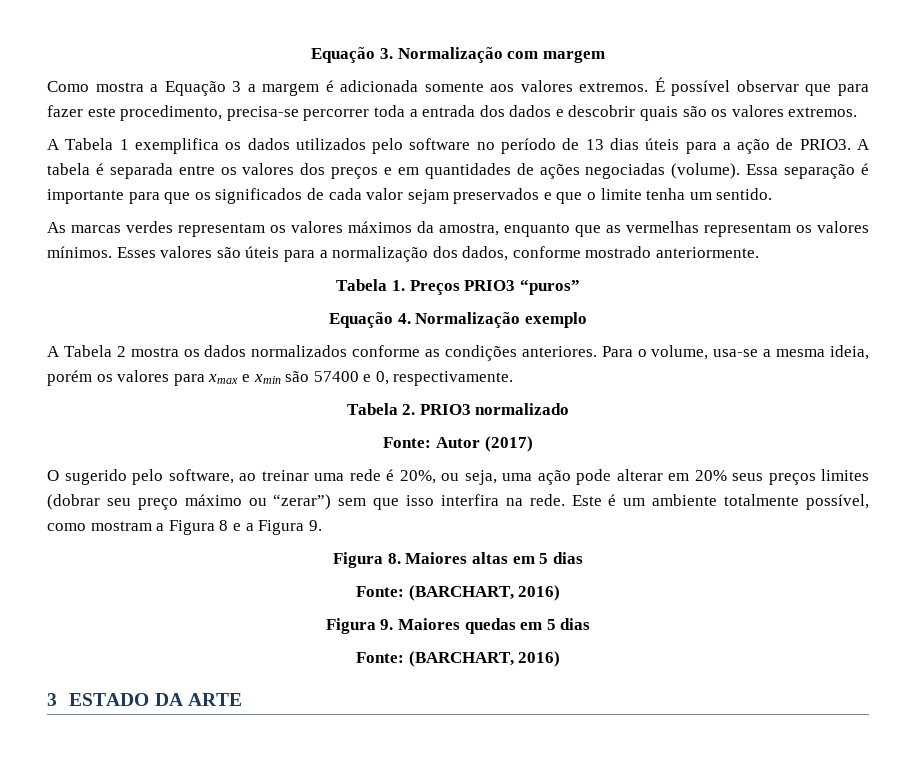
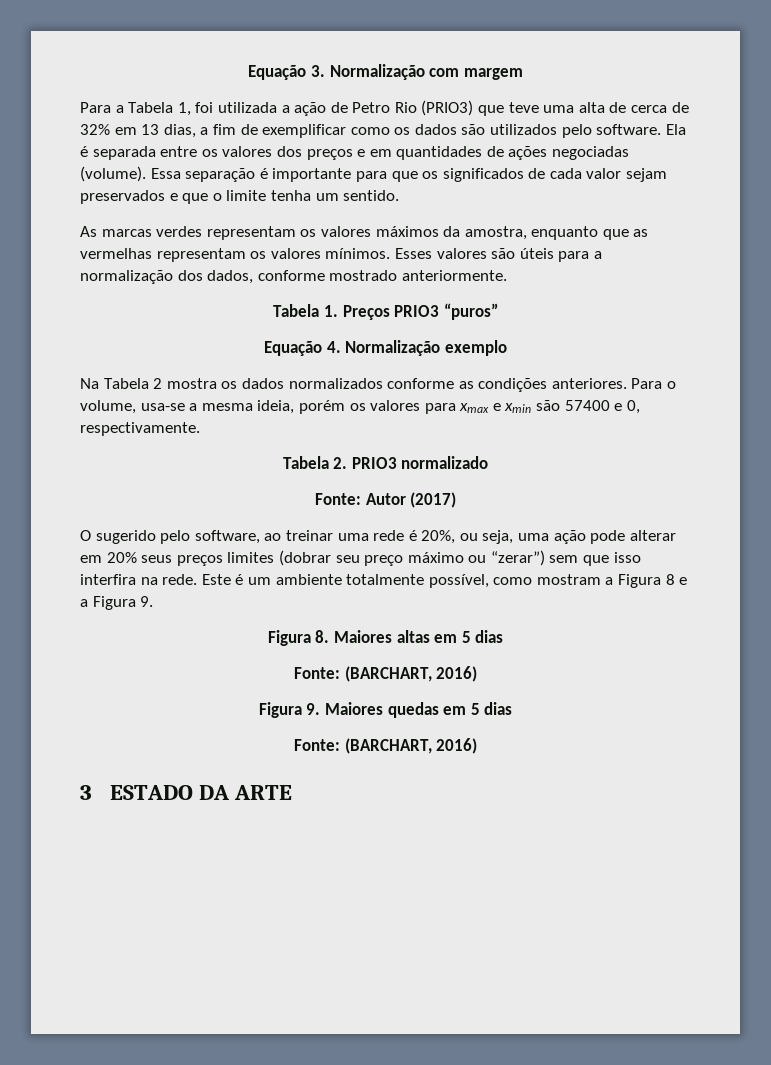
- Como mostra a Equação 3 a margem é adicionada somente aos valores extremos. É possível observar que para fazer este procedimento, precisa-se percorrer toda a entrada dos dados e descobrir quais são os valores extremos.
- A Tabela 1 exemplifica os dados utilizados pelo software no período de 13 dias úteis para a ação de PRIO3. A tabela é separada entre os valores dos preços e em quantidades de ações negociadas (volume).
+ Para a Tabela 1, foi utilizada a ação de Petro Rio (PRIO3) que teve uma alta de cerca de 32% em 13 dias, a fim de exemplificar como os dados são utilizados pelo software. Ela é separada entre os valores dos preços e em quantidades de ações negociadas (volume).
- A Tabela 2 mostra os dados normalizados conforme as condições anteriores.
+ Na Tabela 2 mostra os dados normalizados conforme as condições anteriores.

